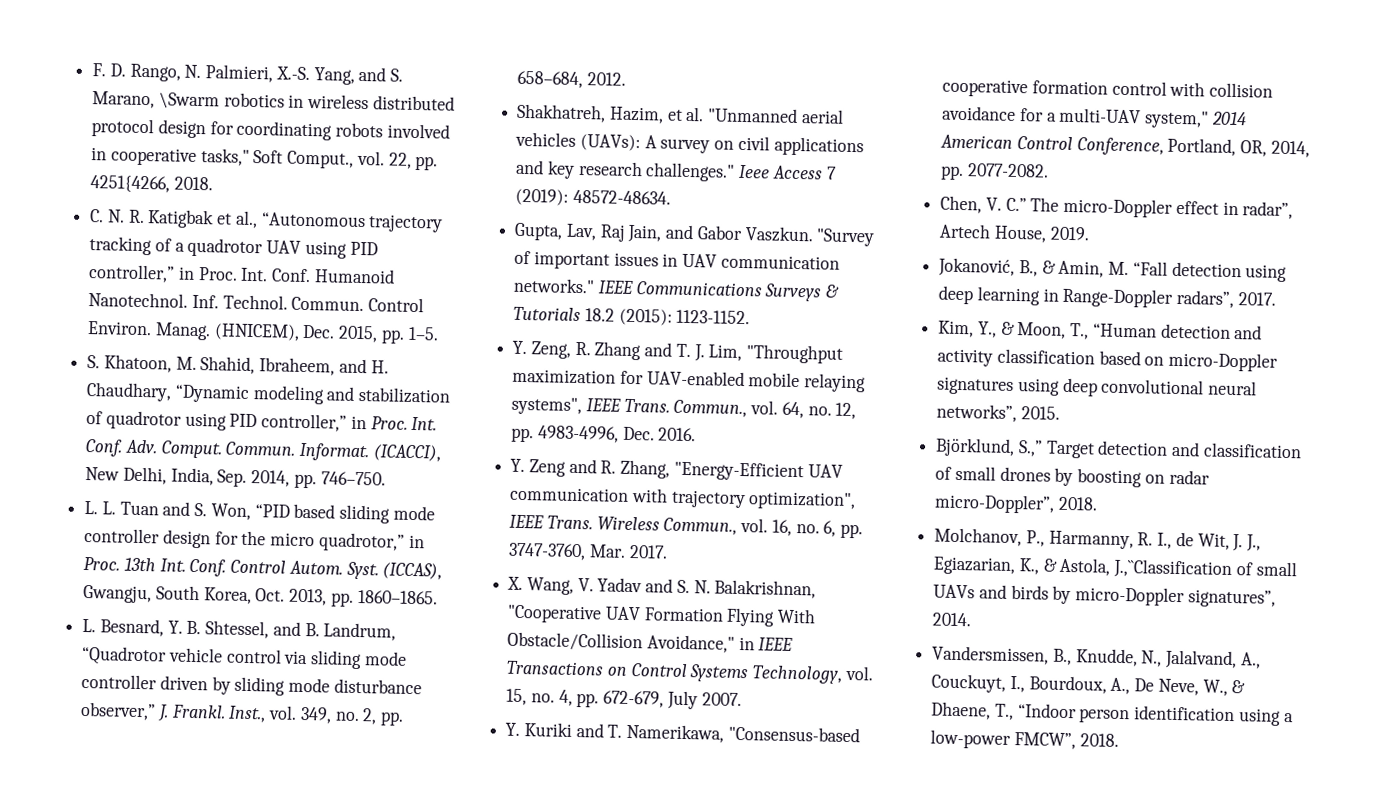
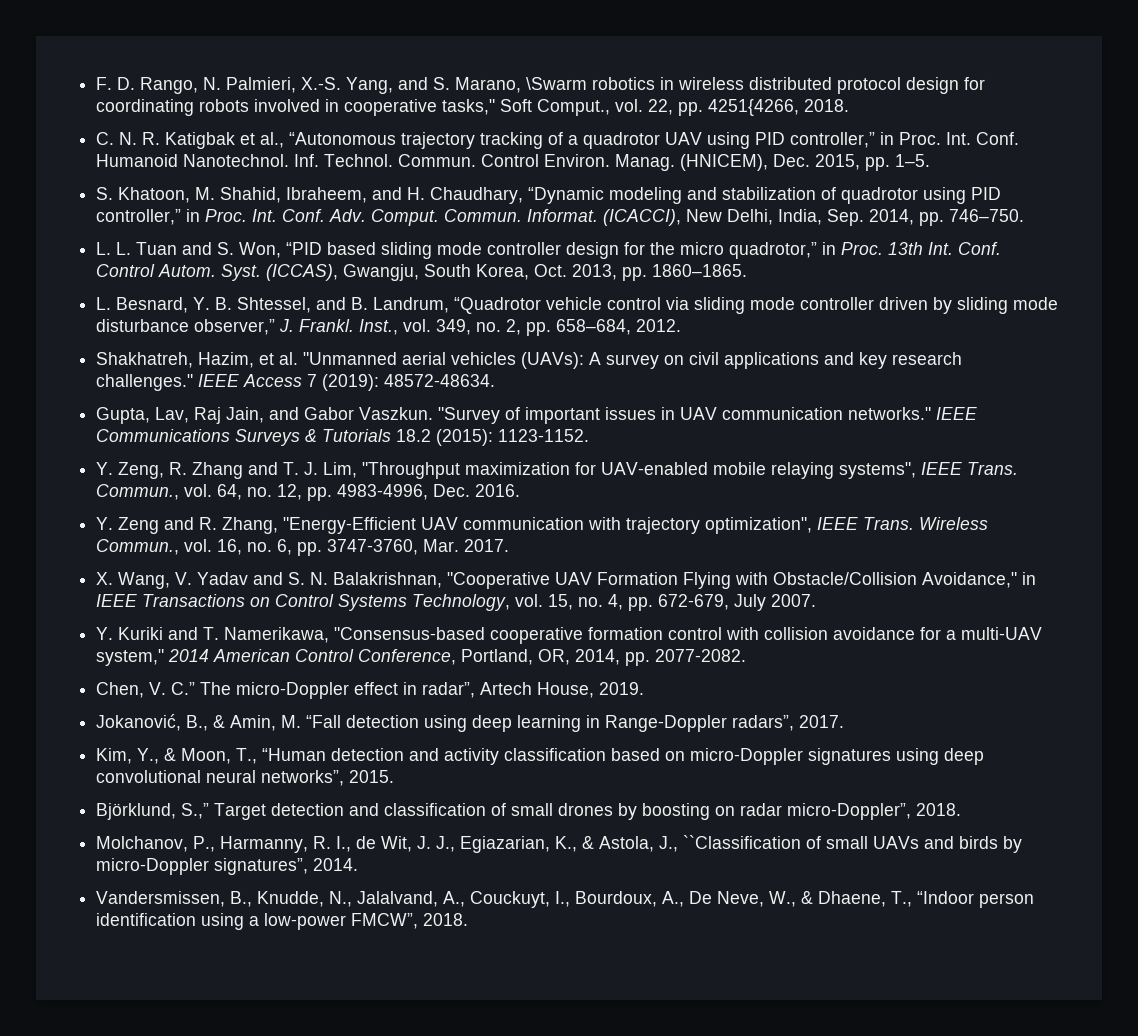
- Ieee Access 7 (2019): 48572-48634.
+ IEEE Access 7 (2019): 48572-48634.
- X. Wang, V. Yadav and S. N. Balakrishnan, "Cooperative UAV Formation Flying With Obstacle/Collision Avoidance," in IEEE Transactions on Control Systems Technology, vol. 15, no. 4, pp. 672-679, July 2007.
+ X. Wang, V. Yadav and S. N. Balakrishnan, "Cooperative UAV Formation Flying with Obstacle/Collision Avoidance," in IEEE Transactions on Control Systems Technology, vol. 15, no. 4, pp. 672-679, July 2007.
- Molchanov, P., Harmanny, R. I., de Wit, J. J., Egiazarian, K., & Astola, J.,``Classification of small UAVs and birds by micro-Doppler signatures”, 2014.
+ Molchanov, P., Harmanny, R. I., de Wit, J. J., Egiazarian, K., & Astola, J., ``Classification of small UAVs and birds by micro-Doppler signatures”, 2014.

